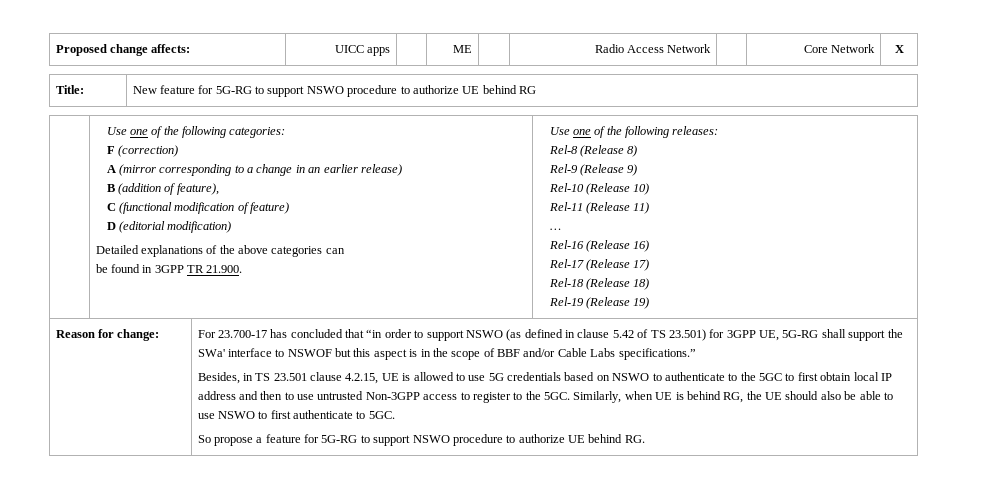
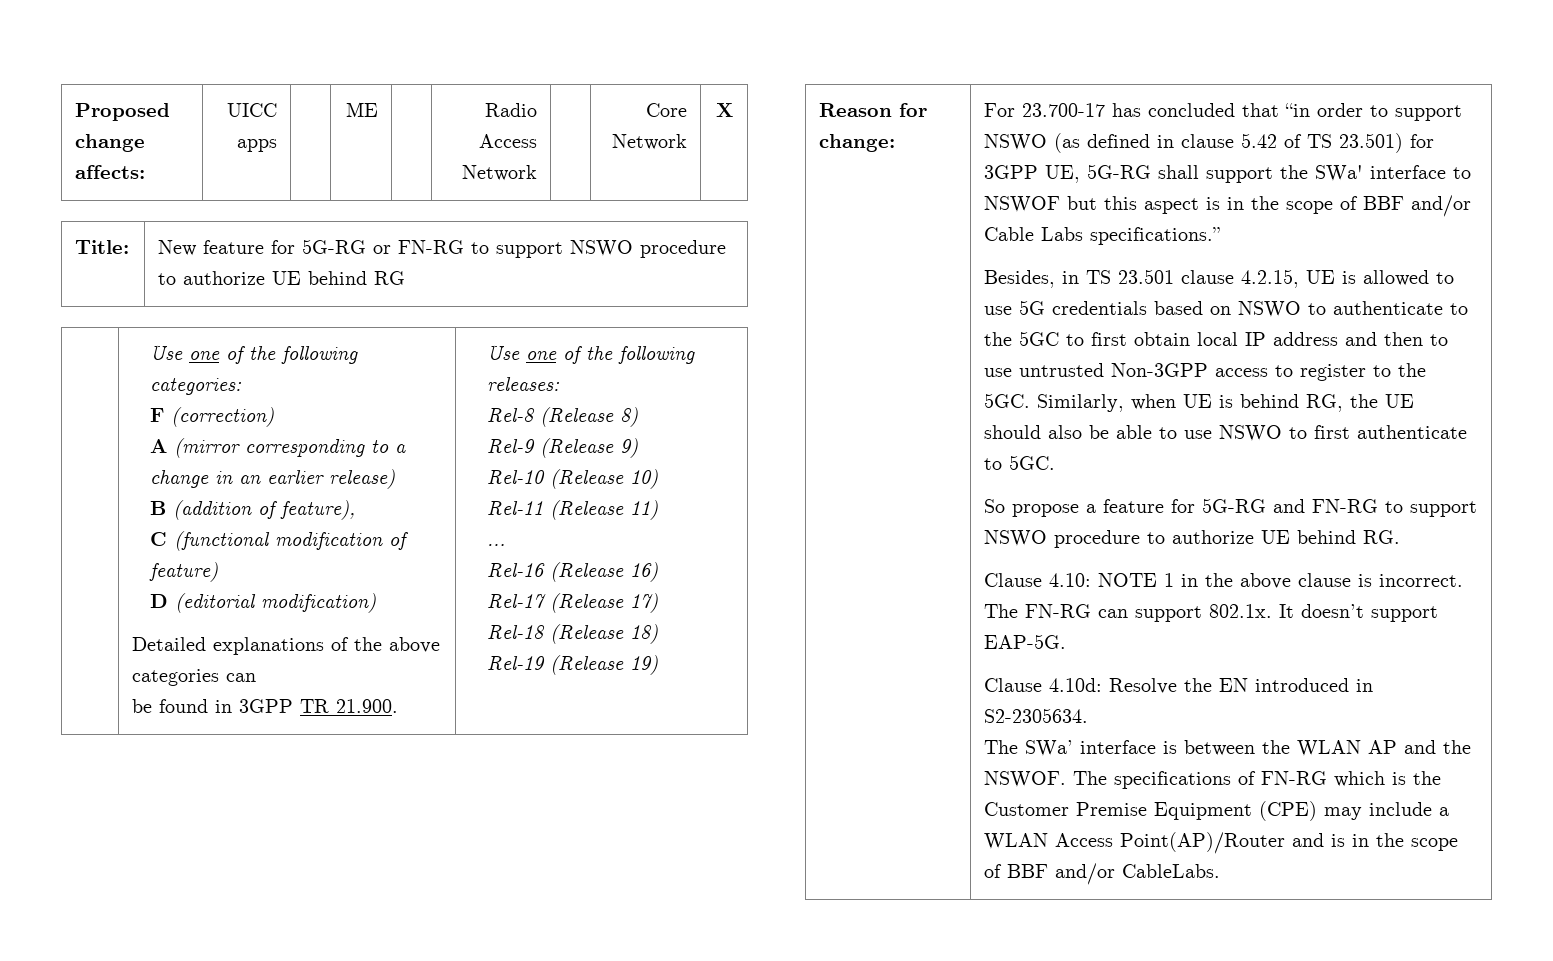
- Title: | New feature for 5G-RG to support NSWO procedure to authorize UE behind RG
+ Title: | New feature for 5G-RG or FN-RG to support NSWO procedure to authorize UE behind RG
- So propose a feature for 5G-RG to support NSWO procedure to authorize UE behind RG.
+ So propose a feature for 5G-RG and FN-RG to support NSWO procedure to authorize UE behind RG.
+ Clause 4.10: NOTE 1 in the above clause is incorrect. The FN-RG can support 802.1x. It doesn’t support EAP-5G.
+ Clause 4.10d: Resolve the EN introduced in S2-2305634.
+ The SWa’ interface is between the WLAN AP and the NSWOF. The specifications of FN-RG which is the Customer Premise Equipment (CPE) may include a WLAN Access Point(AP)/Router and is in the scope of BBF and/or CableLabs.

